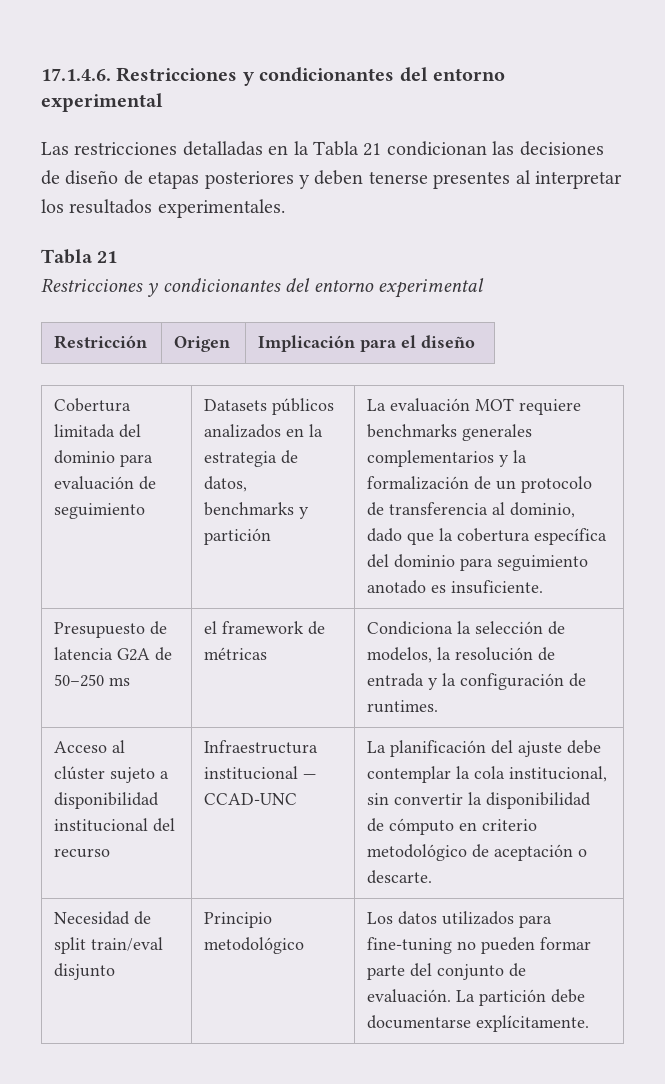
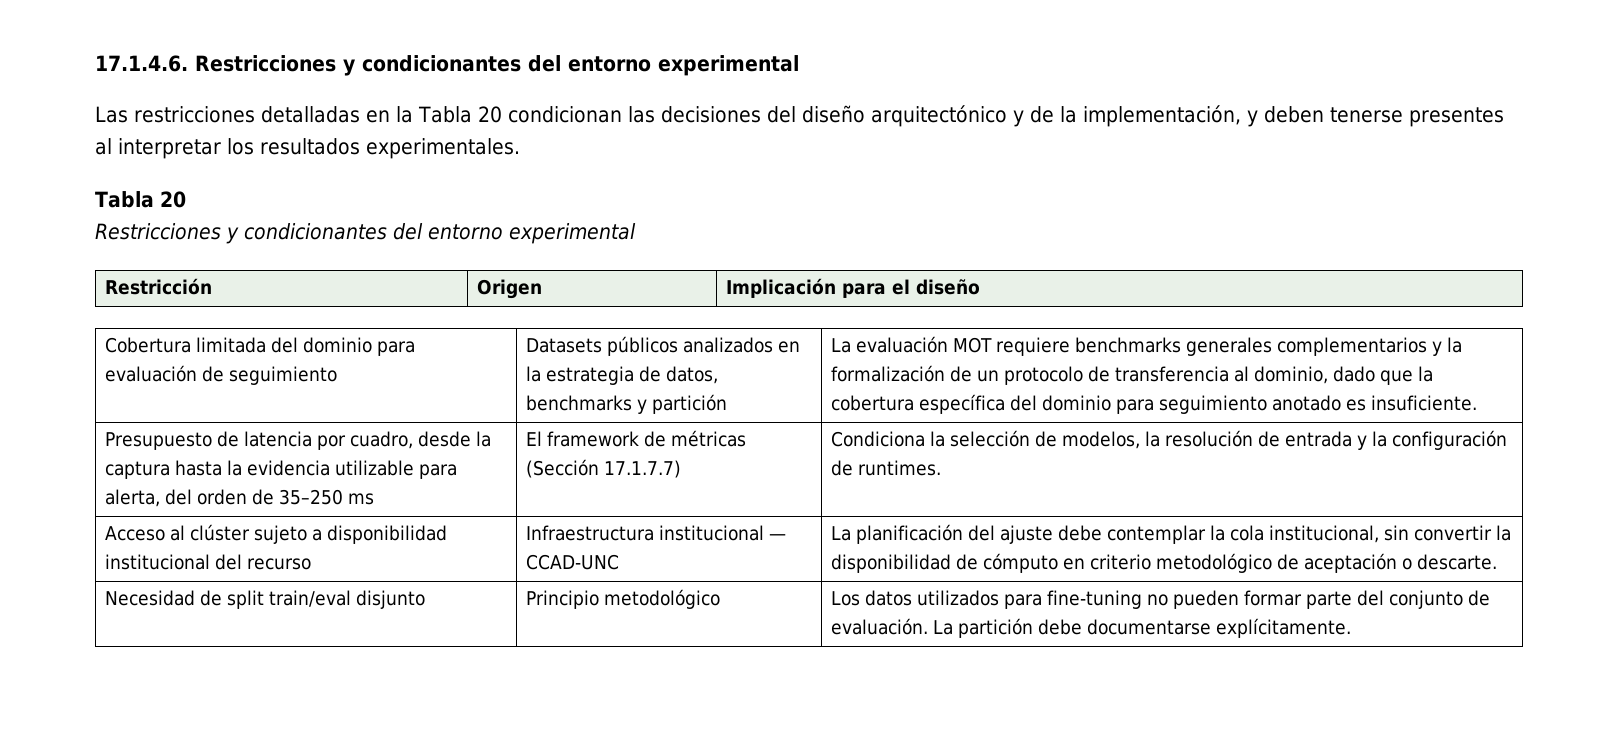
- Las restricciones detalladas en la Tabla 21 condicionan las decisiones de diseño de etapas posteriores y deben tenerse presentes al interpretar los resultados experimentales.
- Tabla 21
+ Las restricciones detalladas en la Tabla 20 condicionan las decisiones del diseño arquitectónico y de la implementación, y deben tenerse presentes al interpretar los resultados experimentales.
+ Tabla 20
- Presupuesto de latencia G2A de 50–250 ms | el framework de métricas | Condiciona la selección de modelos, la resolución de entrada y la configuración de runtimes.
+ Presupuesto de latencia por cuadro, desde la captura hasta la evidencia utilizable para alerta, del orden de 35–250 ms | El framework de métricas (Sección 17.1.7.7) | Condiciona la selección de modelos, la resolución de entrada y la configuración de runtimes.

